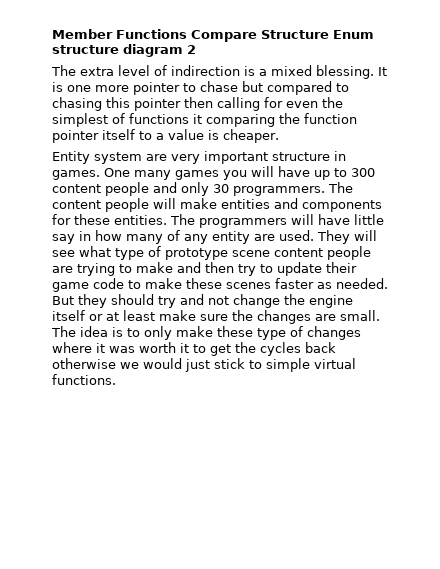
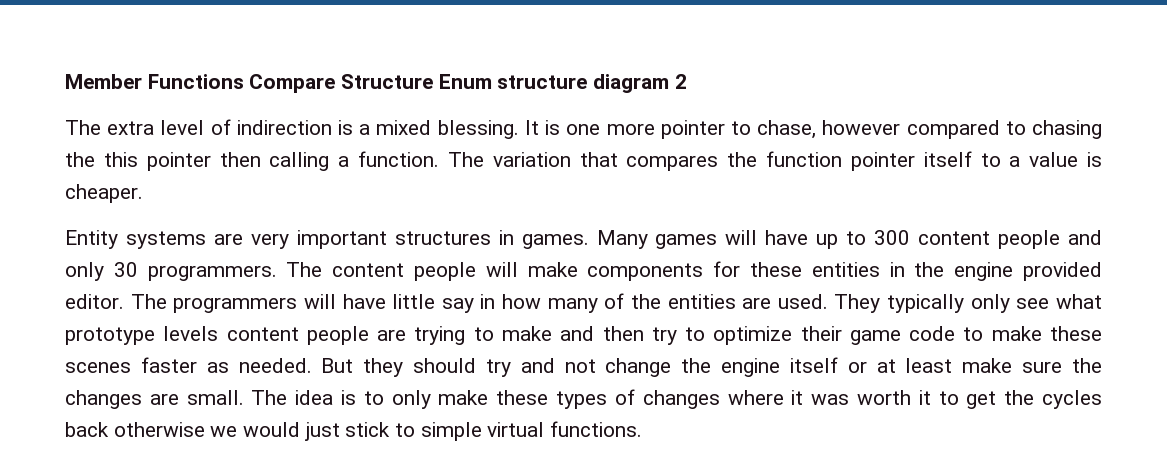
- It is one more pointer to chase but compared to chasing this pointer then calling for even the simplest of functions it comparing the function pointer itself to a value is cheaper.
+ It is one more pointer to chase, however compared to chasing the this pointer then calling a function. The variation that compares the function pointer itself to a value is cheaper.
- Entity system are very important structure in games.
+ Entity systems are very important structures in games.
- One many games you will have up to 300 content people and only 30 programmers.
+ Many games will have up to 300 content people and only 30 programmers.
- The content people will make entities and components for these entities.
+ The content people will make components for these entities in the engine provided editor.
- The programmers will have little say in how many of any entity are used.
+ The programmers will have little say in how many of the entities are used.
- They will see what type of prototype scene content people are trying to make and then try to update their game code to make these scenes faster as needed.
+ They typically only see what prototype levels content people are trying to make and then try to optimize their game code to make these scenes faster as needed.
- The idea is to only make these type of changes where it was worth it to get the cycles back otherwise we would just stick to simple virtual functions.
+ The idea is to only make these types of changes where it was worth it to get the cycles back otherwise we would just stick to simple virtual functions.

